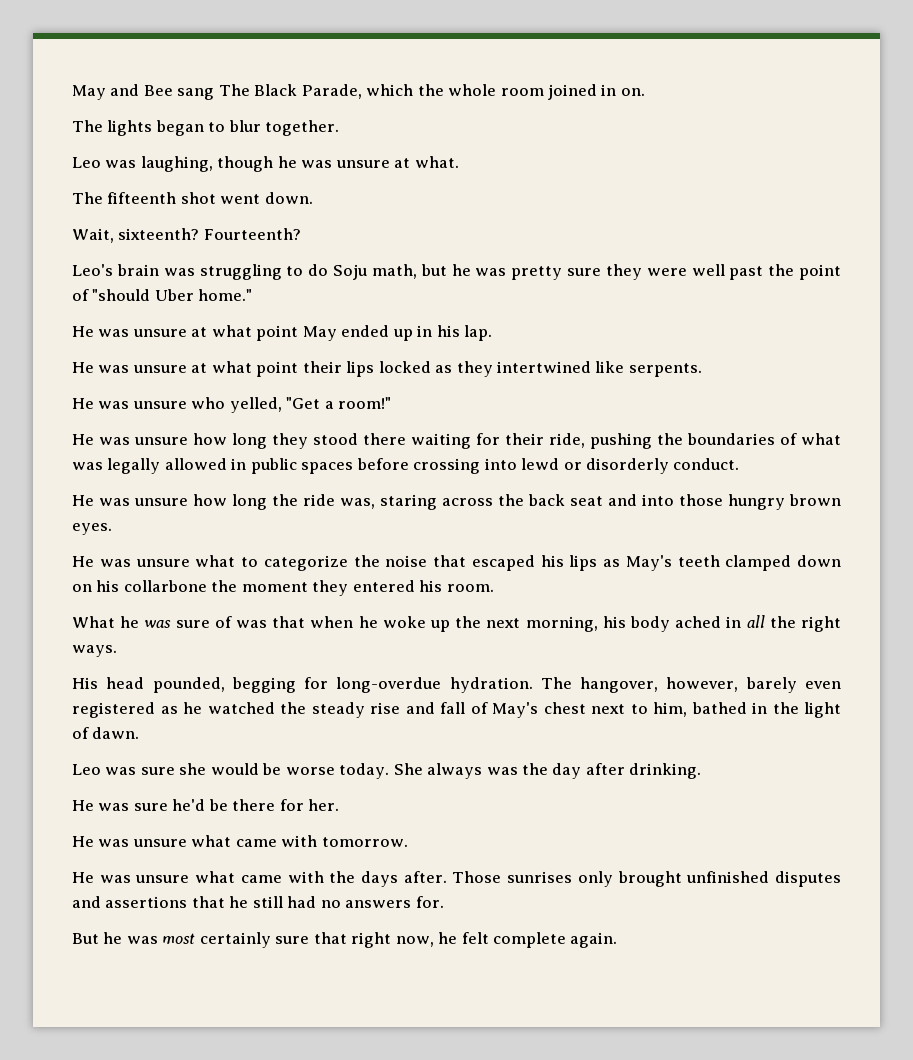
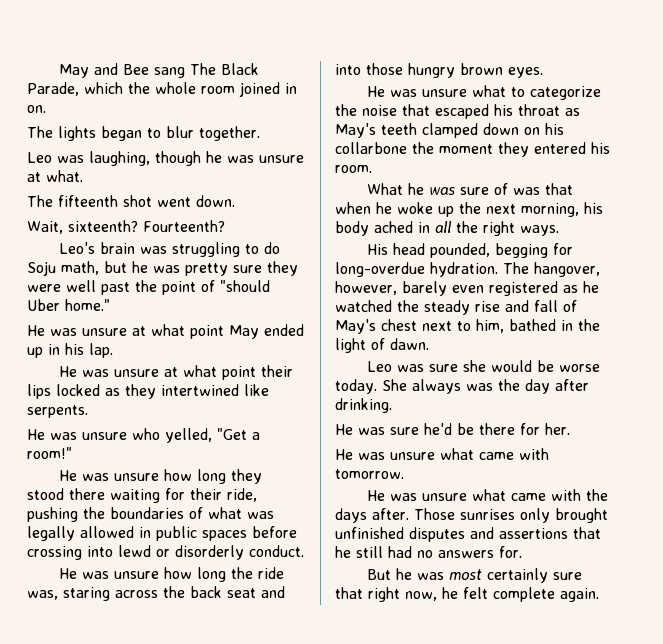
- He was unsure what to categorize the noise that escaped his lips as May's teeth clamped down on his collarbone the moment they entered his room.
+ He was unsure what to categorize the noise that escaped his throat as May's teeth clamped down on his collarbone the moment they entered his room.

